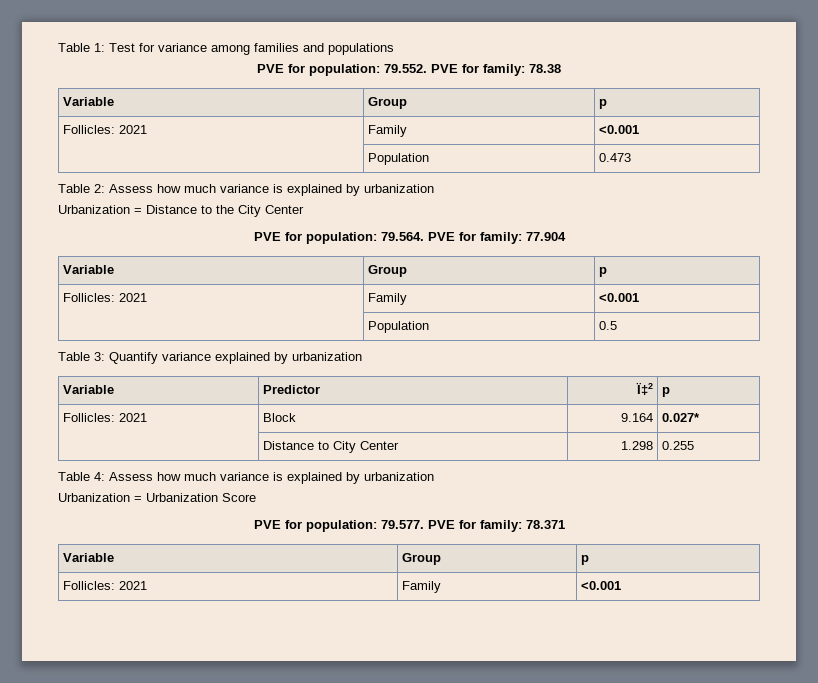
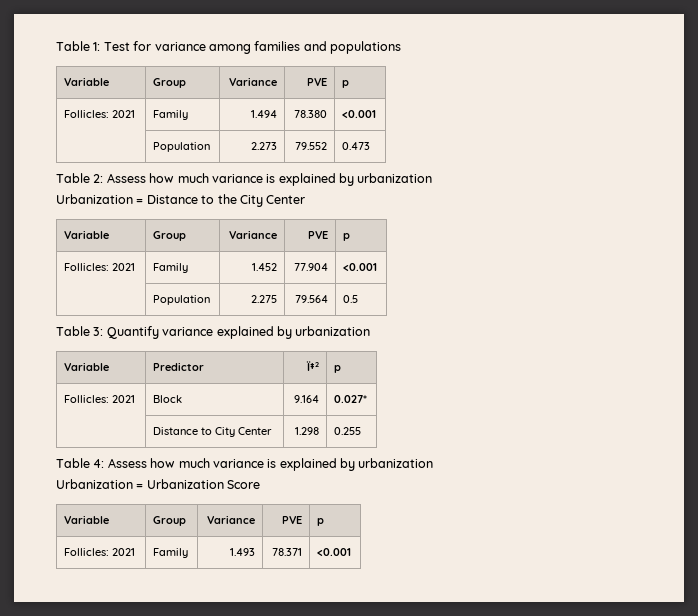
  Table 1: Test for variance among families and populations
- PVE for population: 79.552. PVE for family: 78.38
- Variable | Group | p
- Follicles: 2021 | Family | <0.001
- | Population | 0.473
+ Variable | Group | Variance | PVE | p
+ Follicles: 2021 | Family | 1.494 | 78.380 | <0.001
+ | Population | 2.273 | 79.552 | 0.473
  Urbanization = Distance to the City Center
- PVE for population: 79.564. PVE for family: 77.904
- Variable | Group | p
- Follicles: 2021 | Family | <0.001
- | Population | 0.5
+ Variable | Group | Variance | PVE | p
+ Follicles: 2021 | Family | 1.452 | 77.904 | <0.001
+ | Population | 2.275 | 79.564 | 0.5
  Urbanization = Urbanization Score
- PVE for population: 79.577. PVE for family: 78.371
- Variable | Group | p
- Follicles: 2021 | Family | <0.001
+ Variable | Group | Variance | PVE | p
+ Follicles: 2021 | Family | 1.493 | 78.371 | <0.001

